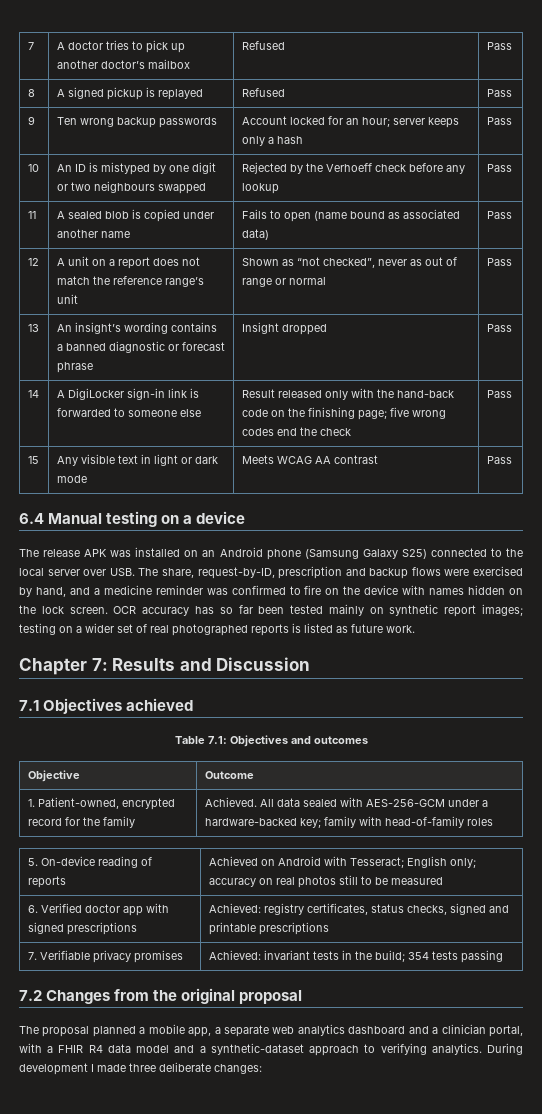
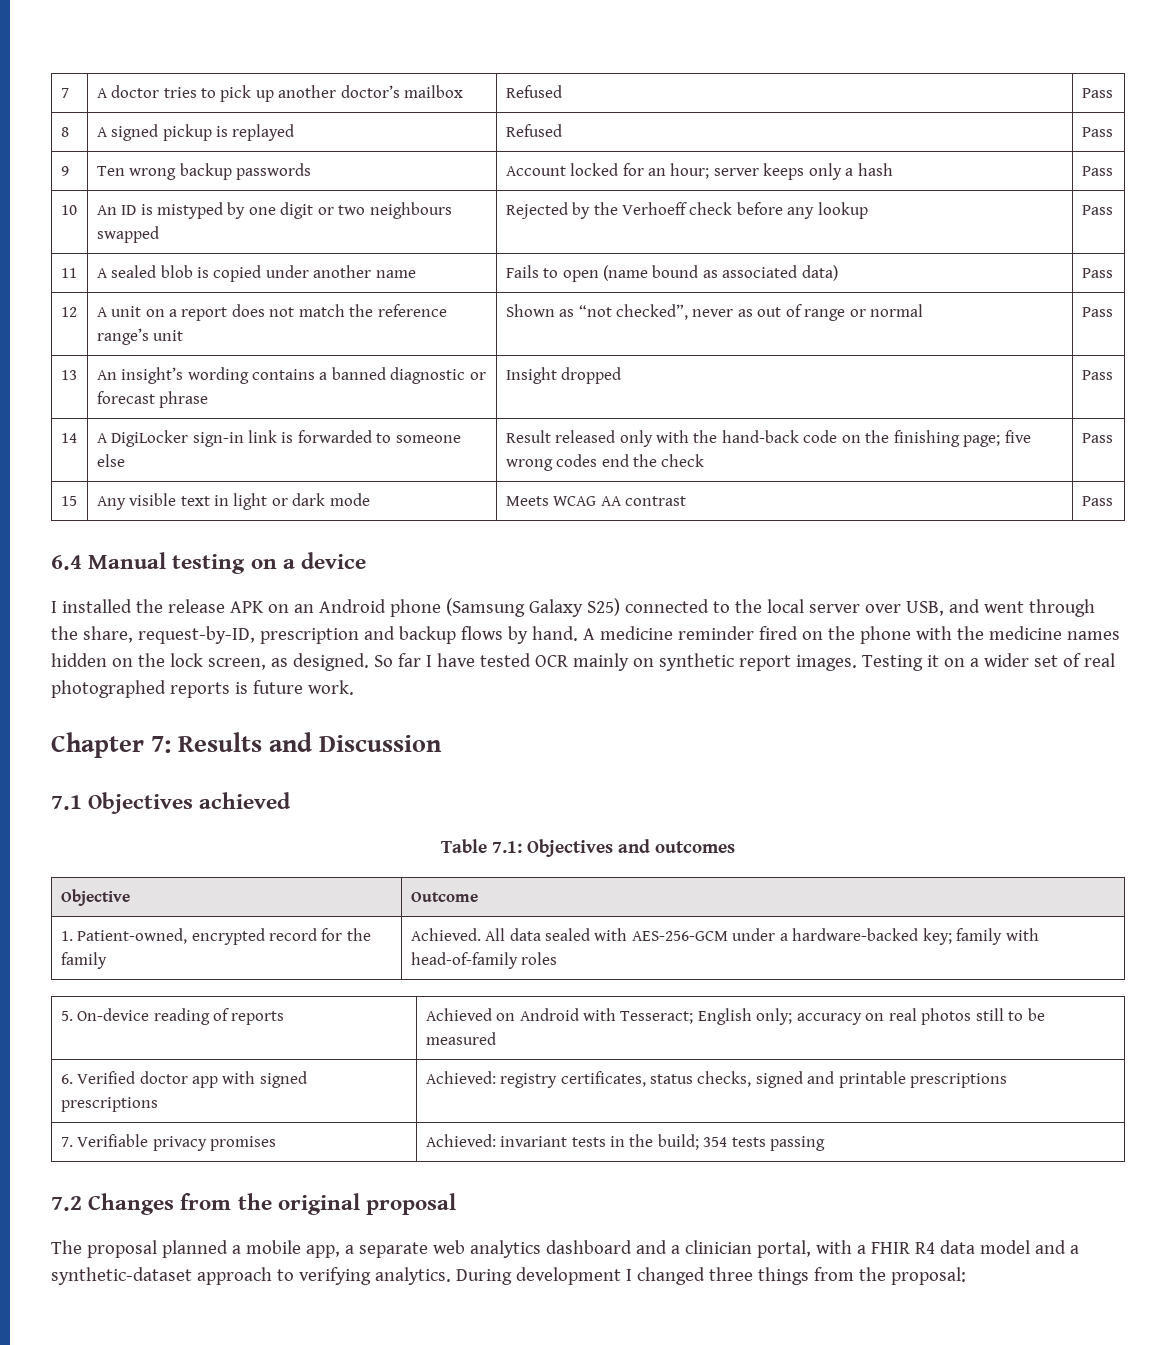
- The release APK was installed on an Android phone (Samsung Galaxy S25) connected to the local server over USB. The share, request-by-ID, prescription and backup flows were exercised by hand, and a medicine reminder was confirmed to fire on the device with names hidden on the lock screen. OCR accuracy has so far been tested mainly on synthetic report images; testing on a wider set of real photographed reports is listed as future work.
+ I installed the release APK on an Android phone (Samsung Galaxy S25) connected to the local server over USB, and went through the share, request-by-ID, prescription and backup flows by hand. A medicine reminder fired on the phone with the medicine names hidden on the lock screen, as designed. So far I have tested OCR mainly on synthetic report images. Testing it on a wider set of real photographed reports is future work.
- During development I made three deliberate changes:
+ During development I changed three things from the proposal:

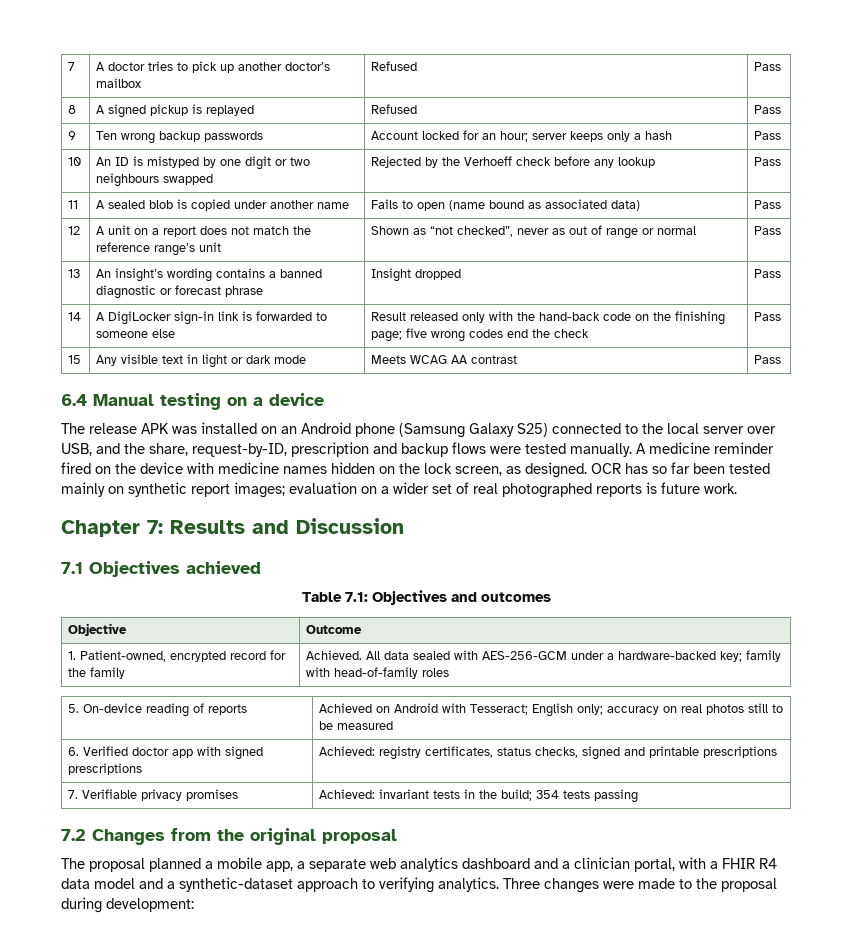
- I installed the release APK on an Android phone (Samsung Galaxy S25) connected to the local server over USB, and went through the share, request-by-ID, prescription and backup flows by hand.
+ The release APK was installed on an Android phone (Samsung Galaxy S25) connected to the local server over USB, and the share, request-by-ID, prescription and backup flows were tested manually.
- A medicine reminder fired on the phone with the medicine names hidden on the lock screen, as designed.
+ A medicine reminder fired on the device with medicine names hidden on the lock screen, as designed.
- So far I have tested OCR mainly on synthetic report images. Testing it on a wider set of real photographed reports is future work.
+ OCR has so far been tested mainly on synthetic report images; evaluation on a wider set of real photographed reports is future work.
- During development I changed three things from the proposal:
+ Three changes were made to the proposal during development:

